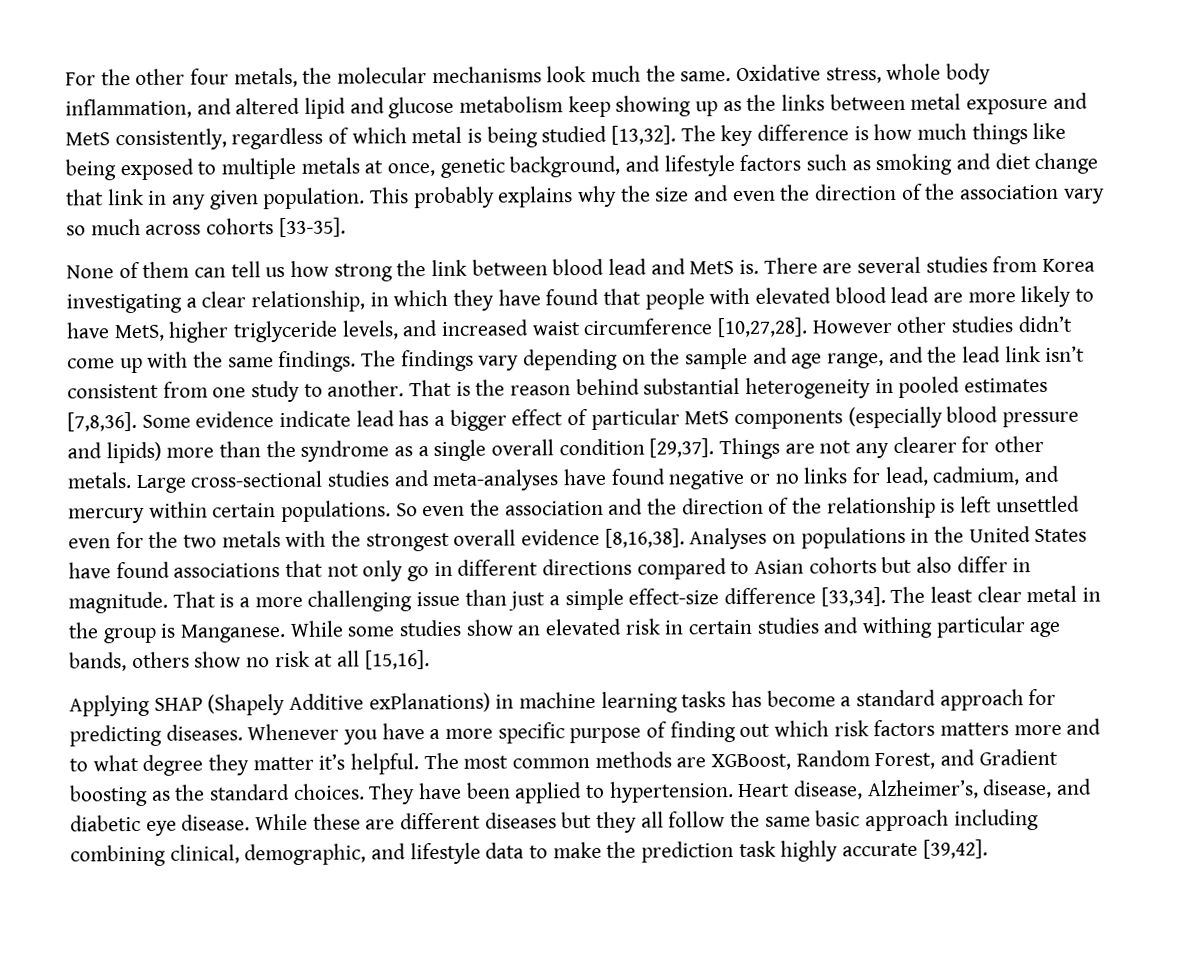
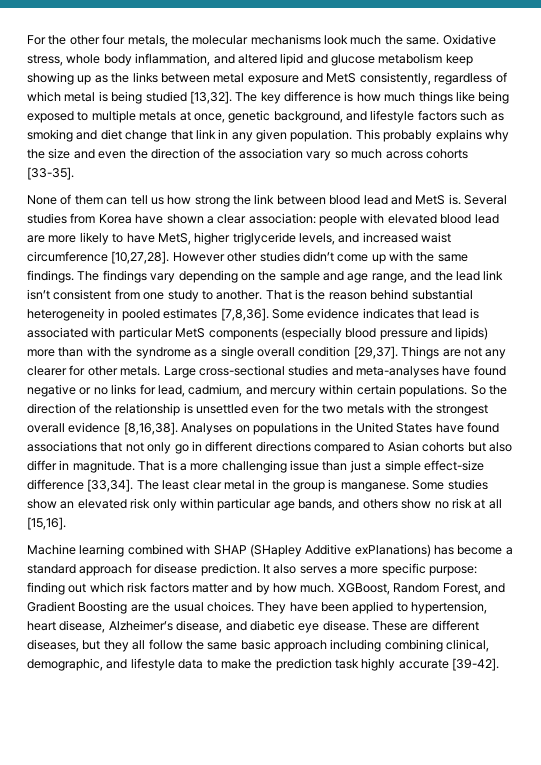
- There are several studies from Korea investigating a clear relationship, in which they have found that people with elevated blood lead are more likely to have MetS, higher triglyceride levels, and increased waist circumference [10,27,28].
+ Several studies from Korea have shown a clear association: people with elevated blood lead are more likely to have MetS, higher triglyceride levels, and increased waist circumference [10,27,28].
- Some evidence indicate lead has a bigger effect of particular MetS components (especially blood pressure and lipids) more than the syndrome as a single overall condition [29,37].
+ Some evidence indicates that lead is associated with particular MetS components (especially blood pressure and lipids) more than with the syndrome as a single overall condition [29,37].
- So even the association and the direction of the relationship is left unsettled even for the two metals with the strongest overall evidence [8,16,38].
+ So the direction of the relationship is unsettled even for the two metals with the strongest overall evidence [8,16,38].
- The least clear metal in the group is Manganese. While some studies show an elevated risk in certain studies and withing particular age bands, others show no risk at all [15,16].
+ The least clear metal in the group is manganese. Some studies show an elevated risk only within particular age bands, and others show no risk at all [15,16].
- Applying SHAP (Shapely Additive exPlanations) in machine learning tasks has become a standard approach for predicting diseases. Whenever you have a more specific purpose of finding out which risk factors matters more and to what degree they matter it’s helpful. The most common methods are XGBoost, Random Forest, and Gradient boosting as the standard choices.
+ Machine learning combined with SHAP (SHapley Additive exPlanations) has become a standard approach for disease prediction. It also serves a more specific purpose: finding out which risk factors matter and by how much. XGBoost, Random Forest, and Gradient Boosting are the usual choices.
- They have been applied to hypertension. Heart disease, Alzheimer’s, disease, and diabetic eye disease.
+ They have been applied to hypertension, heart disease, Alzheimer’s disease, and diabetic eye disease.
- While these are different diseases but they all follow the same basic approach including combining clinical, demographic, and lifestyle data to make the prediction task highly accurate [39,42].
+ These are different diseases, but they all follow the same basic approach including combining clinical, demographic, and lifestyle data to make the prediction task highly accurate [39-42].

